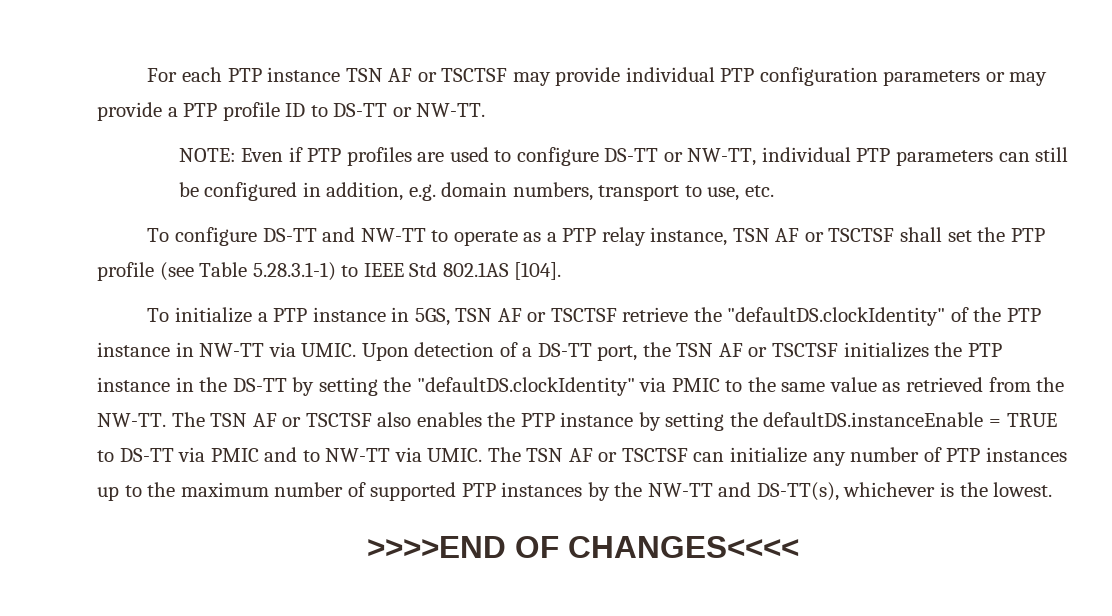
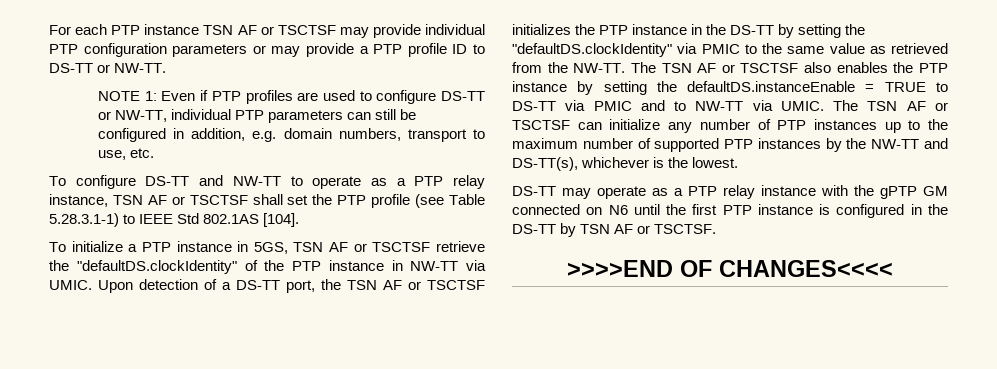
- NOTE: Even if PTP profiles are used to configure DS-TT or NW-TT, individual PTP parameters can still be configured in addition, e.g. domain numbers, transport to use, etc.
+ NOTE 1: Even if PTP profiles are used to configure DS-TT or NW-TT, individual PTP parameters can still be configured in addition, e.g. domain numbers, transport to use, etc.
+ DS-TT may operate as a PTP relay instance with the gPTP GM connected on N6 until the first PTP instance is configured in the DS-TT by TSN AF or TSCTSF.

